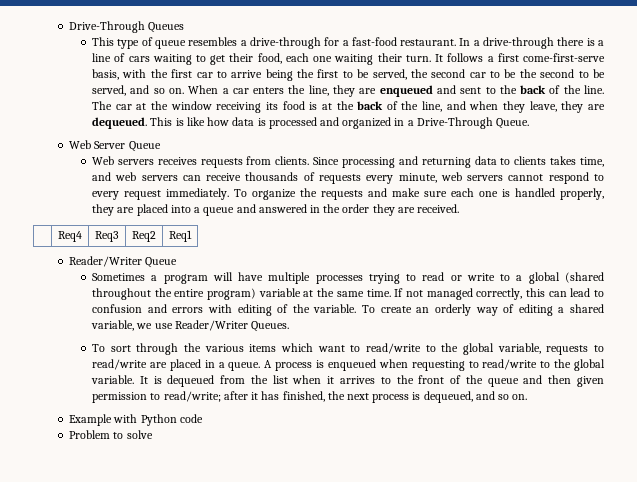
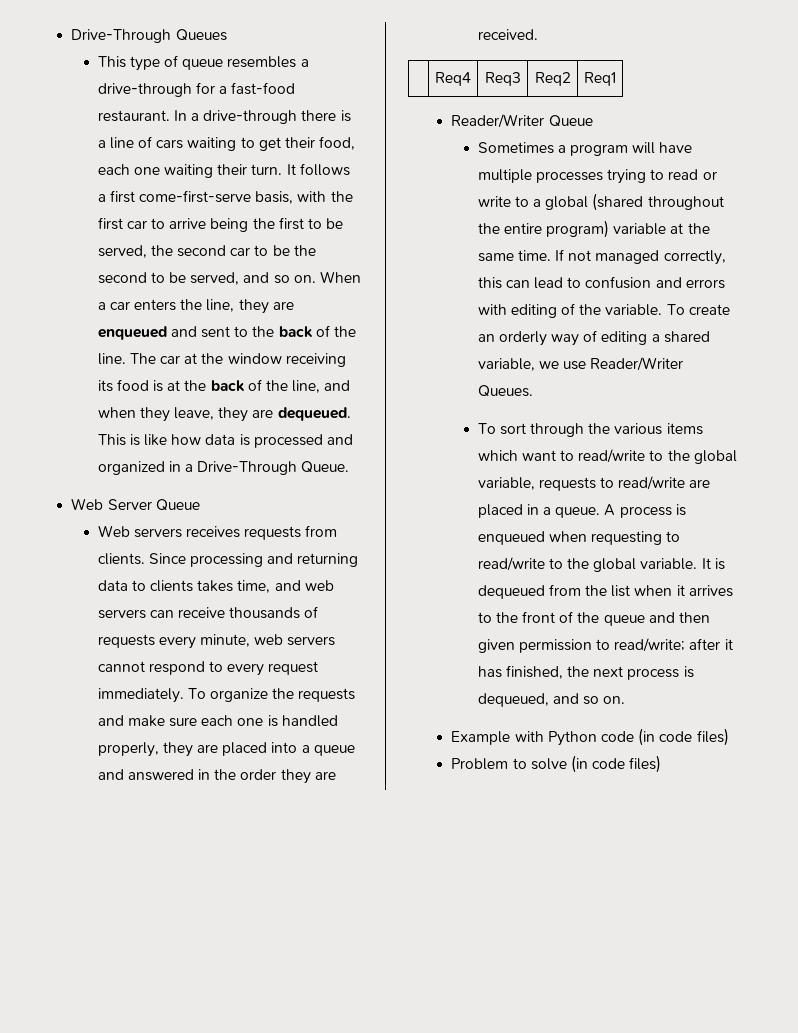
- Example with Python code
+ Example with Python code (in code files)
- Problem to solve
+ Problem to solve (in code files)

